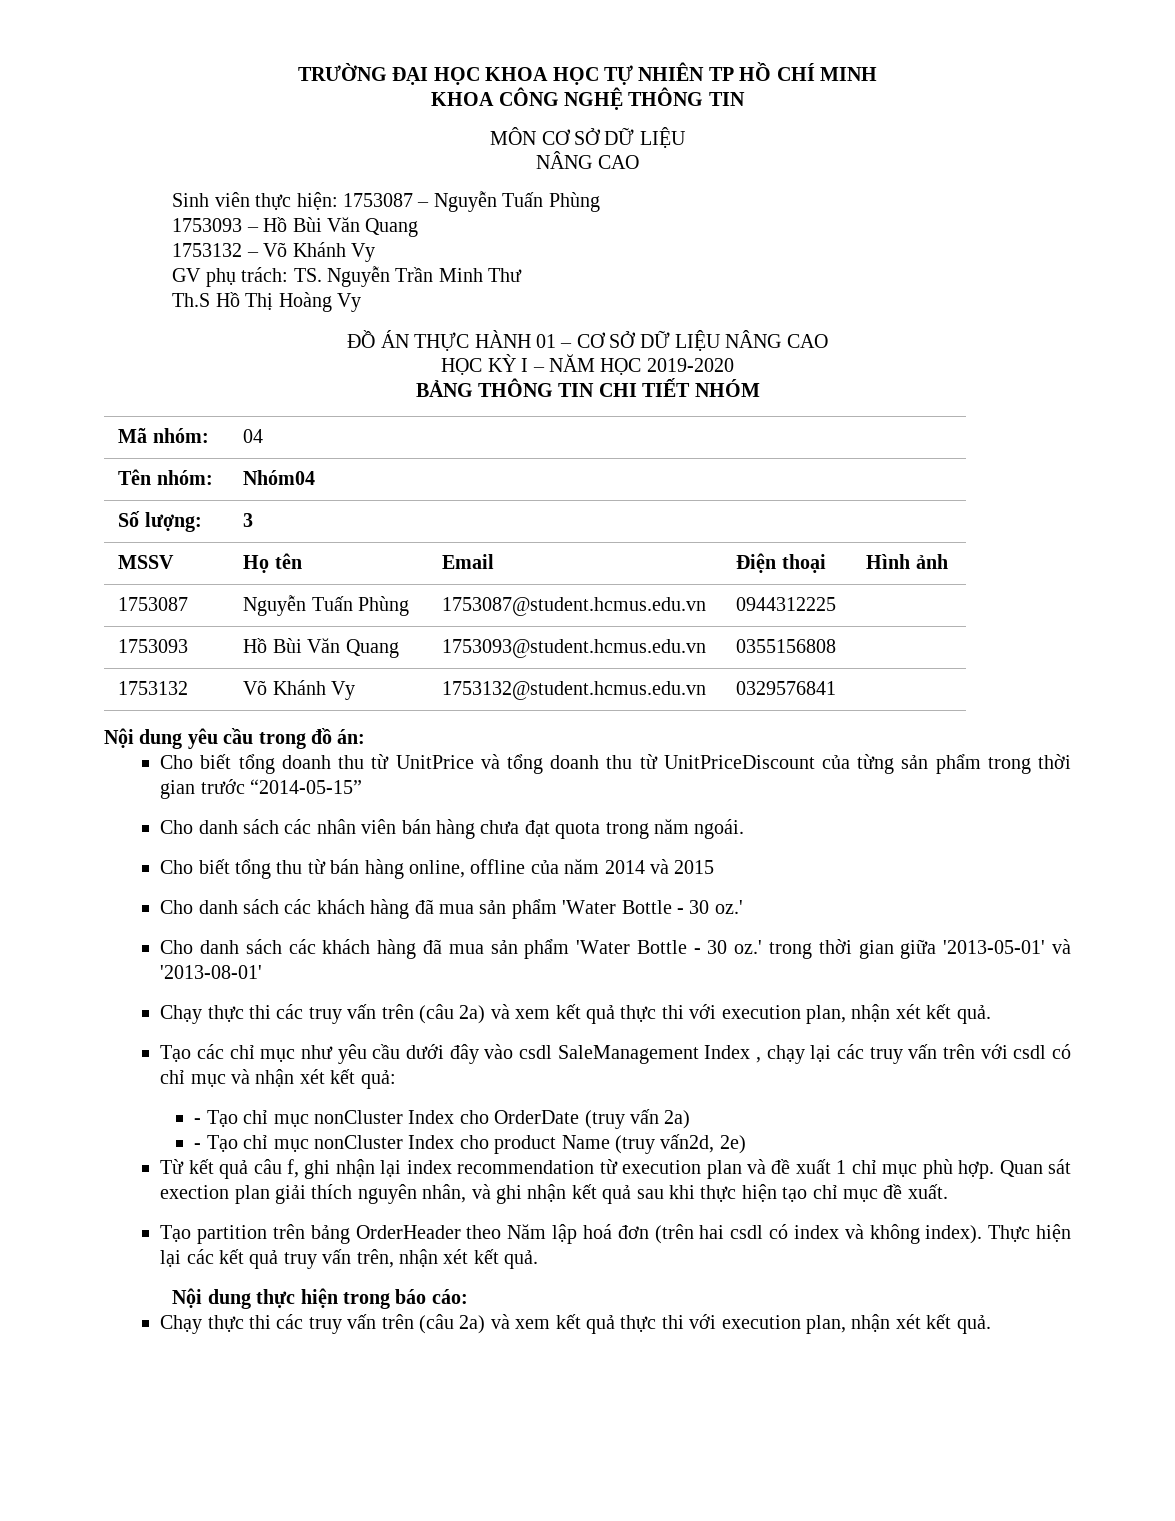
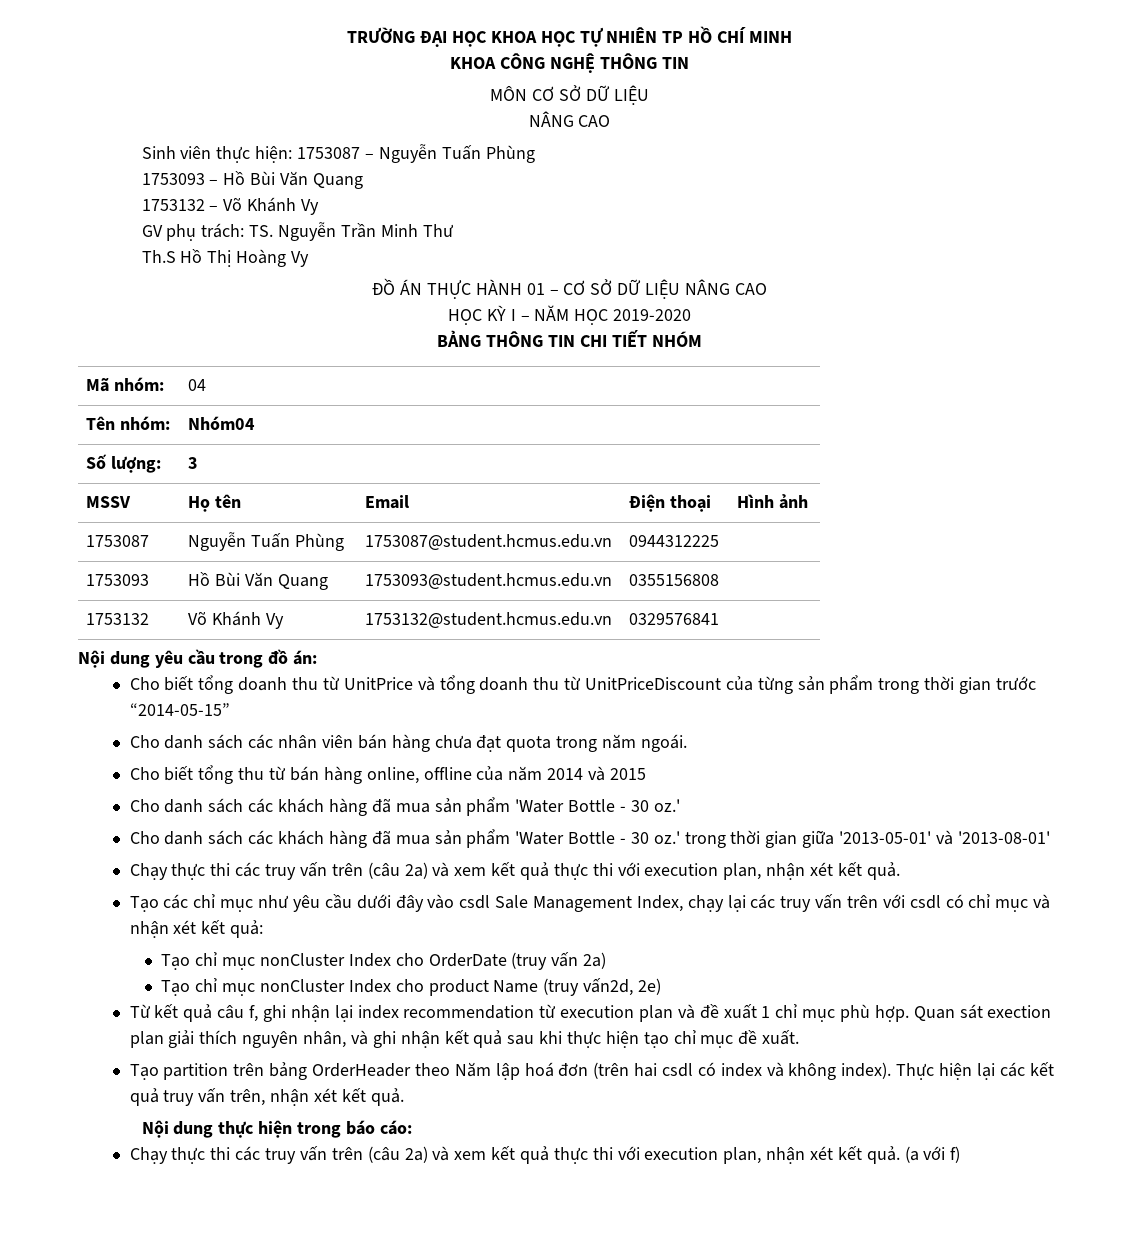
- Tạo các chỉ mục như yêu cầu dưới đây vào csdl SaleManagement Index , chạy lại các truy vấn trên với csdl có chỉ mục và nhận xét kết quả:
+ Tạo các chỉ mục như yêu cầu dưới đây vào csdl Sale Management Index, chạy lại các truy vấn trên với csdl có chỉ mục và nhận xét kết quả:
- - Tạo chỉ mục nonCluster Index cho OrderDate (truy vấn 2a)
+ Tạo chỉ mục nonCluster Index cho OrderDate (truy vấn 2a)
- - Tạo chỉ mục nonCluster Index cho product Name (truy vấn2d, 2e)
+ Tạo chỉ mục nonCluster Index cho product Name (truy vấn2d, 2e)
+ (a với f)

